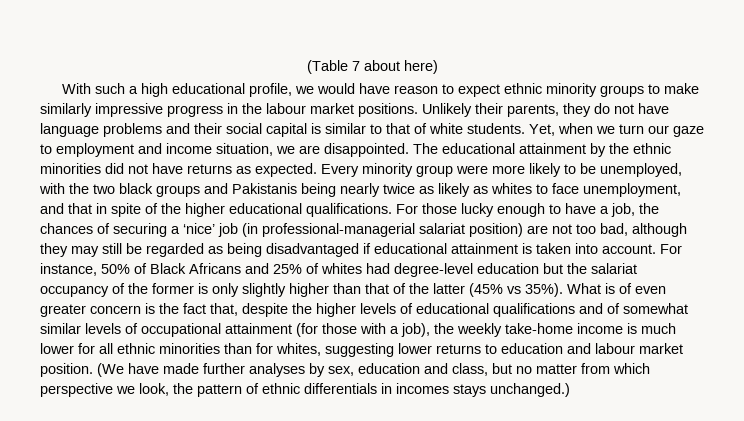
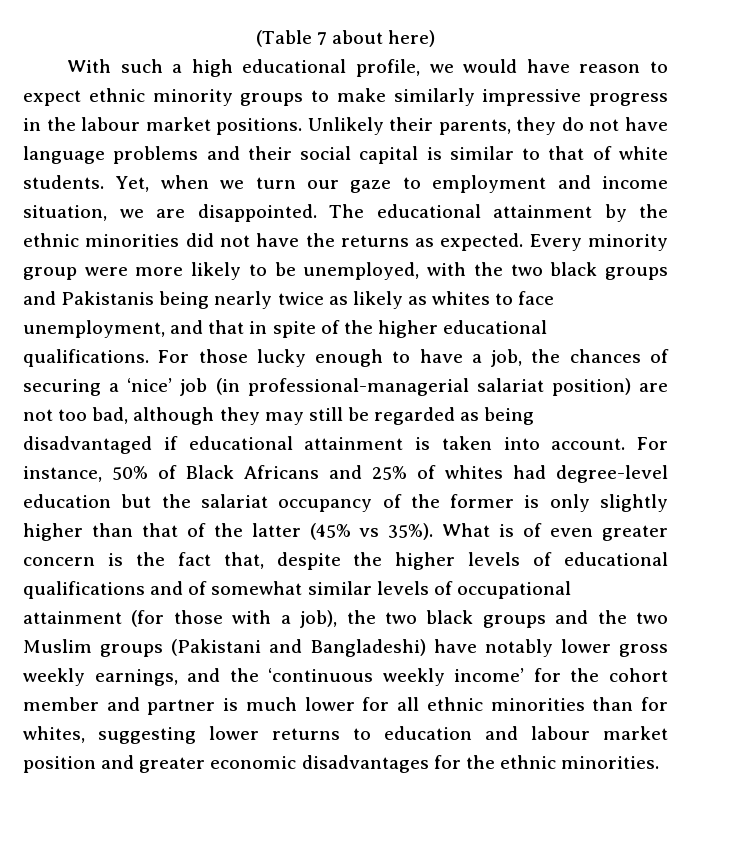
- The educational attainment by the ethnic minorities did not have returns as expected.
+ The educational attainment by the ethnic minorities did not have the returns as expected.
- What is of even greater concern is the fact that, despite the higher levels of educational qualifications and of somewhat similar levels of occupational attainment (for those with a job), the weekly take-home income is much lower for all ethnic minorities than for whites, suggesting lower returns to education and labour market position. (We have made further analyses by sex, education and class, but no matter from which perspective we look, the pattern of ethnic differentials in incomes stays unchanged.)
+ What is of even greater concern is the fact that, despite the higher levels of educational qualifications and of somewhat similar levels of occupational attainment (for those with a job), the two black groups and the two Muslim groups (Pakistani and Bangladeshi) have notably lower gross weekly earnings, and the ‘continuous weekly income’ for the cohort member and partner is much lower for all ethnic minorities than for whites, suggesting lower returns to education and labour market position and greater economic disadvantages for the ethnic minorities.

